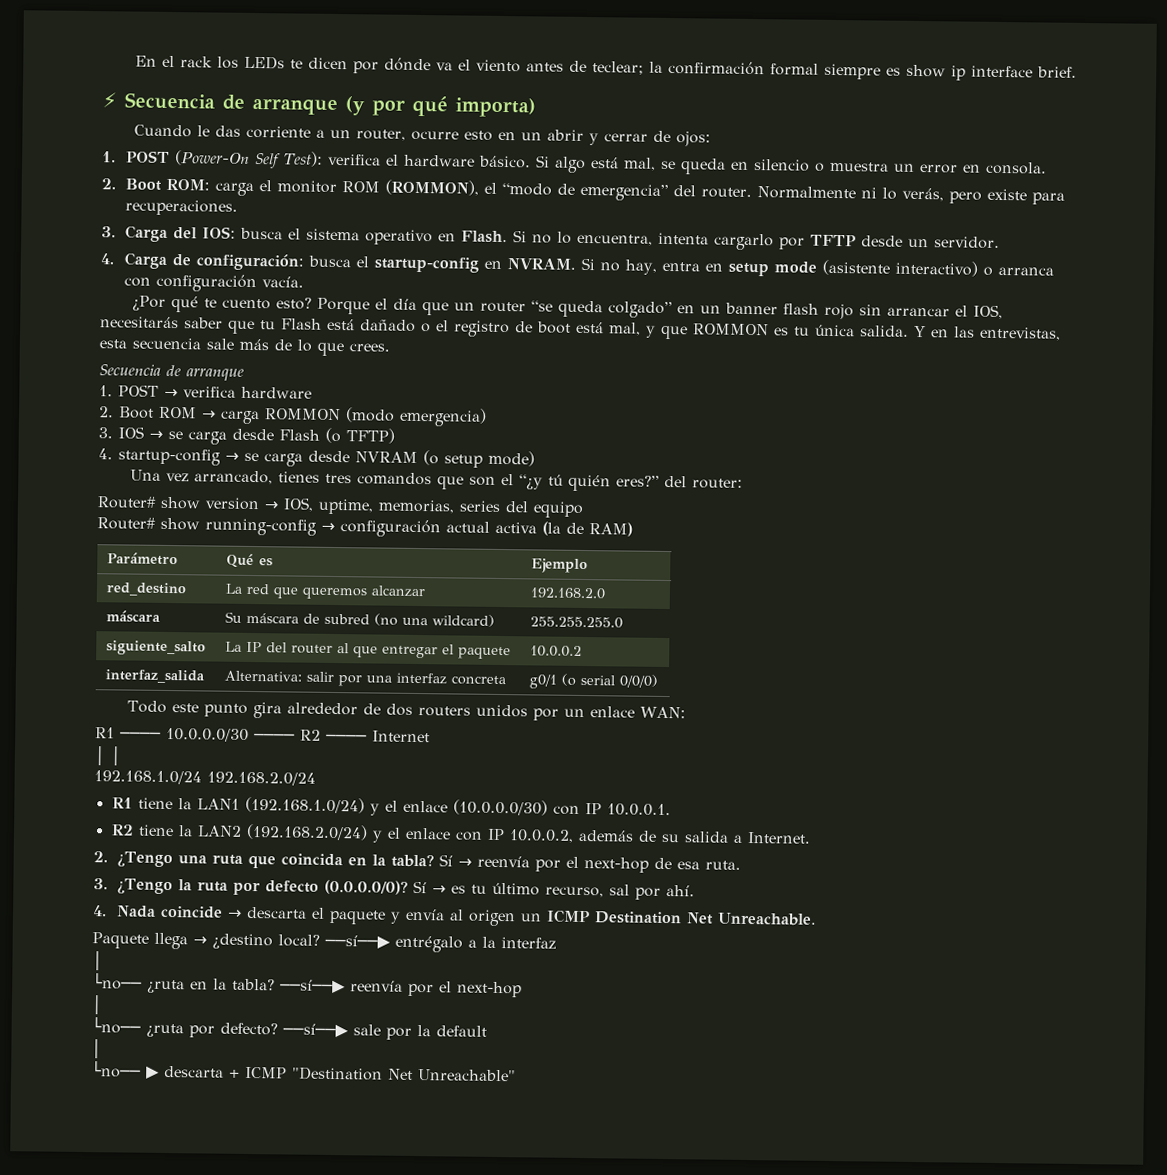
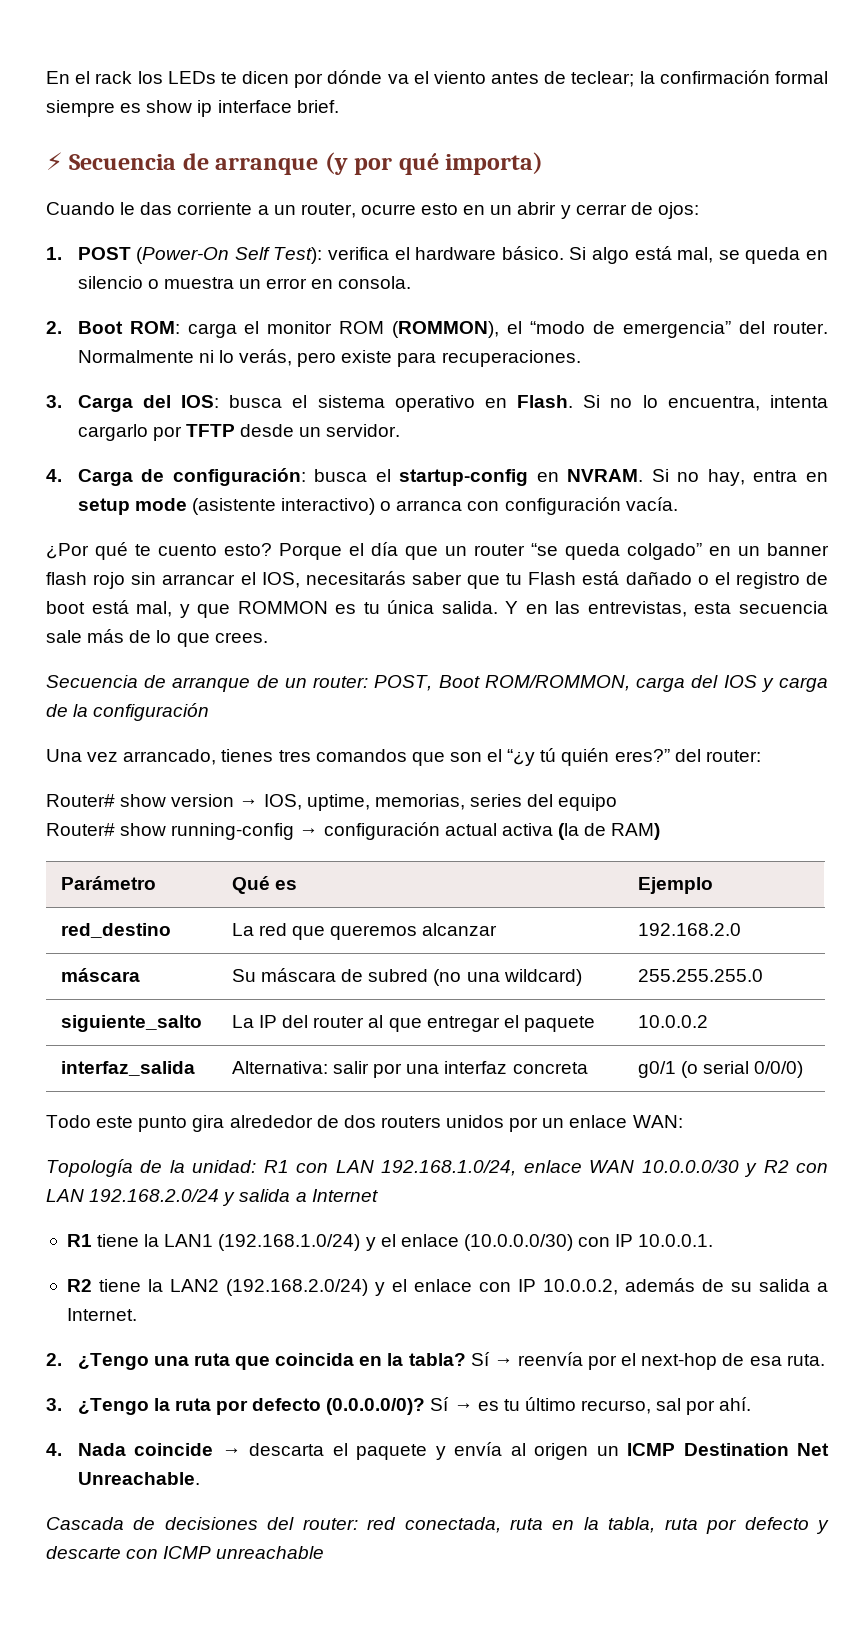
  Y en las entrevistas, esta secuencia sale más de lo que crees.
- Secuencia de arranque
- 1. POST → verifica hardware
- 2. Boot ROM → carga ROMMON (modo emergencia)
- 3. IOS → se carga desde Flash (o TFTP)
- 4. startup-config → se carga desde NVRAM (o setup mode)
+ Secuencia de arranque de un router: POST, Boot ROM/ROMMON, carga del IOS y carga de la configuración
- R1 ──── 10.0.0.0/30 ──── R2 ──── Internet
- │ │
- 192.168.1.0/24 192.168.2.0/24
+ Topología de la unidad: R1 con LAN 192.168.1.0/24, enlace WAN 10.0.0.0/30 y R2 con LAN 192.168.2.0/24 y salida a Internet
- Paquete llega → ¿destino local? ──sí──▶ entrégalo a la interfaz
- │
- └no── ¿ruta en la tabla? ──sí──▶ reenvía por el next-hop
- │
- └no── ¿ruta por defecto? ──sí──▶ sale por la default
- │
- └no── ▶ descarta + ICMP "Destination Net Unreachable"
+ Cascada de decisiones del router: red conectada, ruta en la tabla, ruta por defecto y descarte con ICMP unreachable

